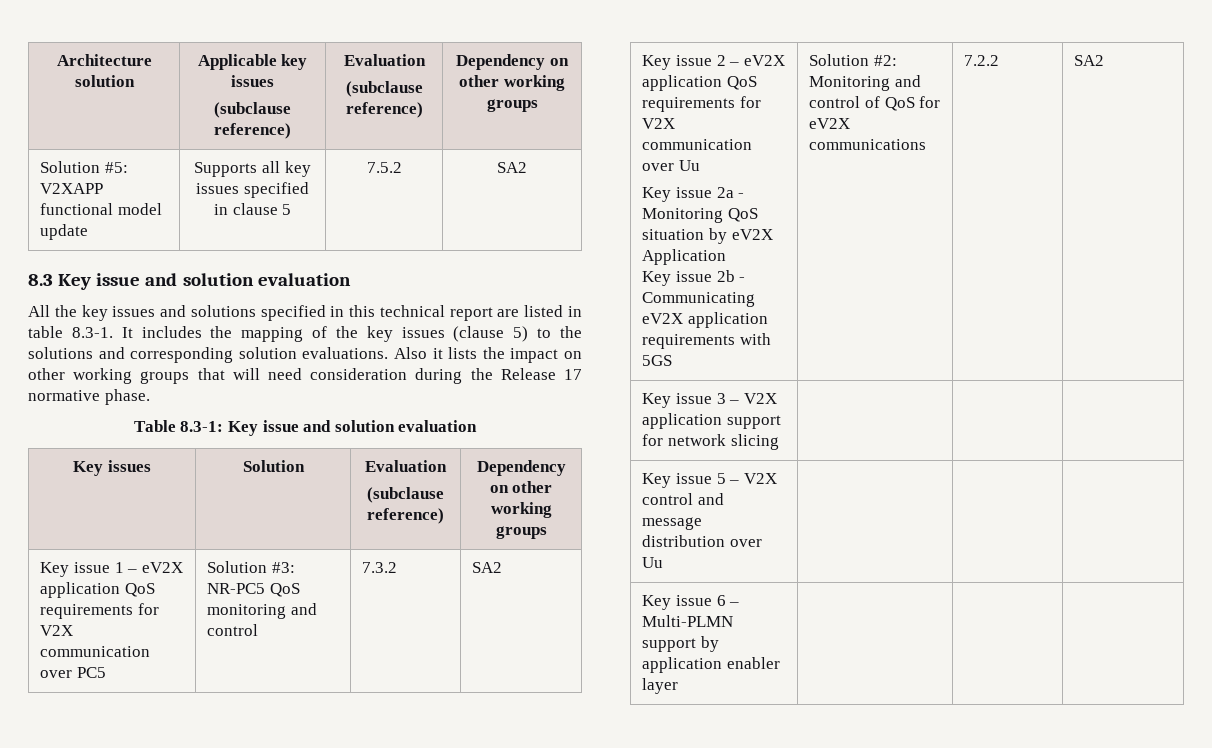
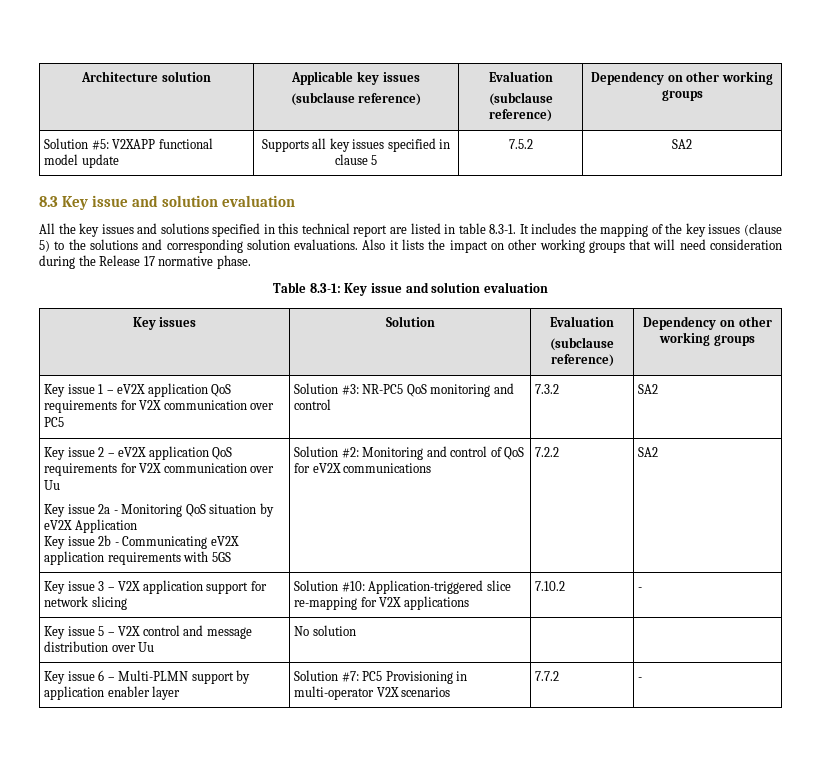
- Key issue 3 – V2X application support for network slicing | | |
+ Key issue 3 – V2X application support for network slicing | Solution #10: Application-triggered slice re-mapping for V2X applications | 7.10.2 | -
- Key issue 5 – V2X control and message distribution over Uu | | |
+ Key issue 5 – V2X control and message distribution over Uu | No solution | |
- Key issue 6 – Multi-PLMN support by application enabler layer | | |
+ Key issue 6 – Multi-PLMN support by application enabler layer | Solution #7: PC5 Provisioning in multi-operator V2X scenarios | 7.7.2 | -

